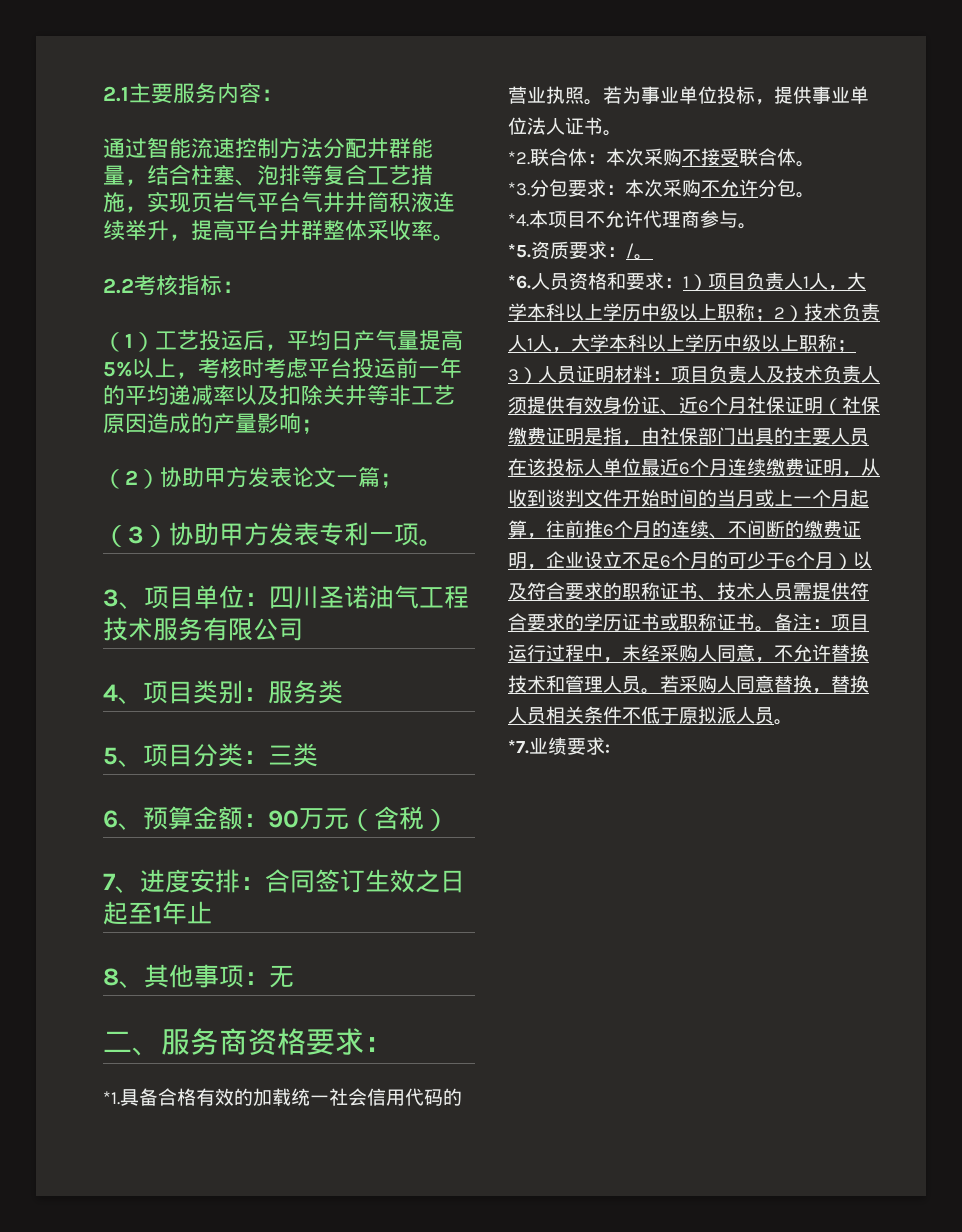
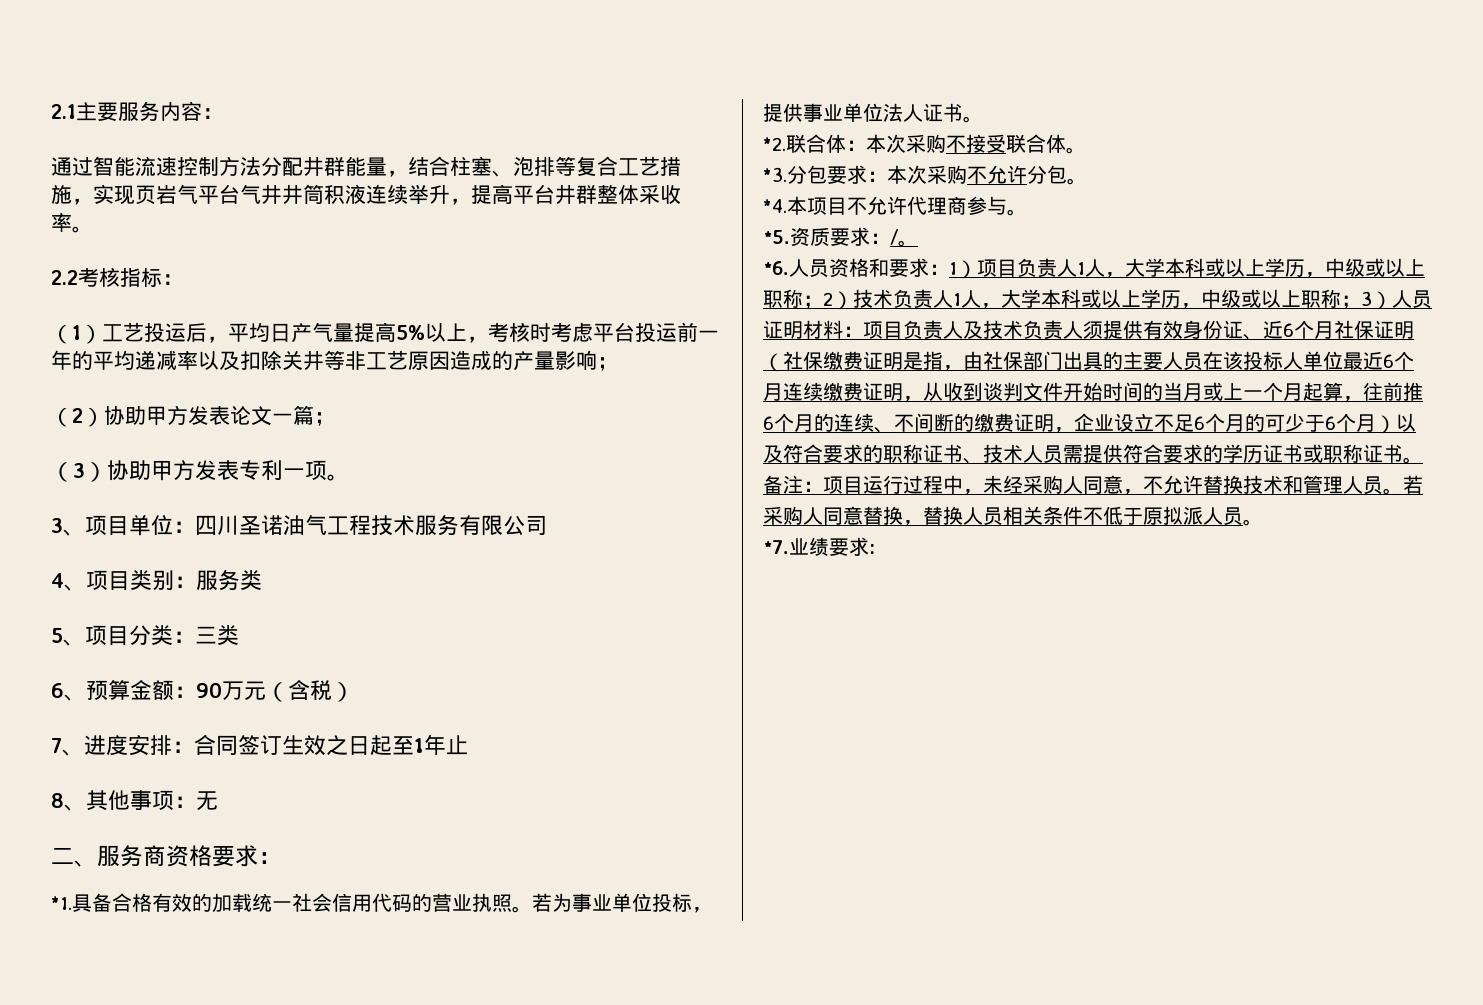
- 1）项目负责人1人，大学本科以上学历中级以上职称；
+ 1）项目负责人1人，大学本科或以上学历，中级或以上职称；
- 2）技术负责人1人，大学本科以上学历中级以上职称；
+ 2）技术负责人1人，大学本科或以上学历，中级或以上职称；

